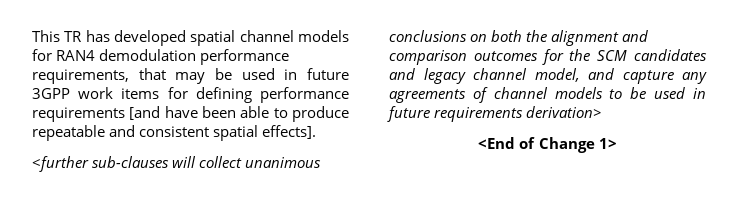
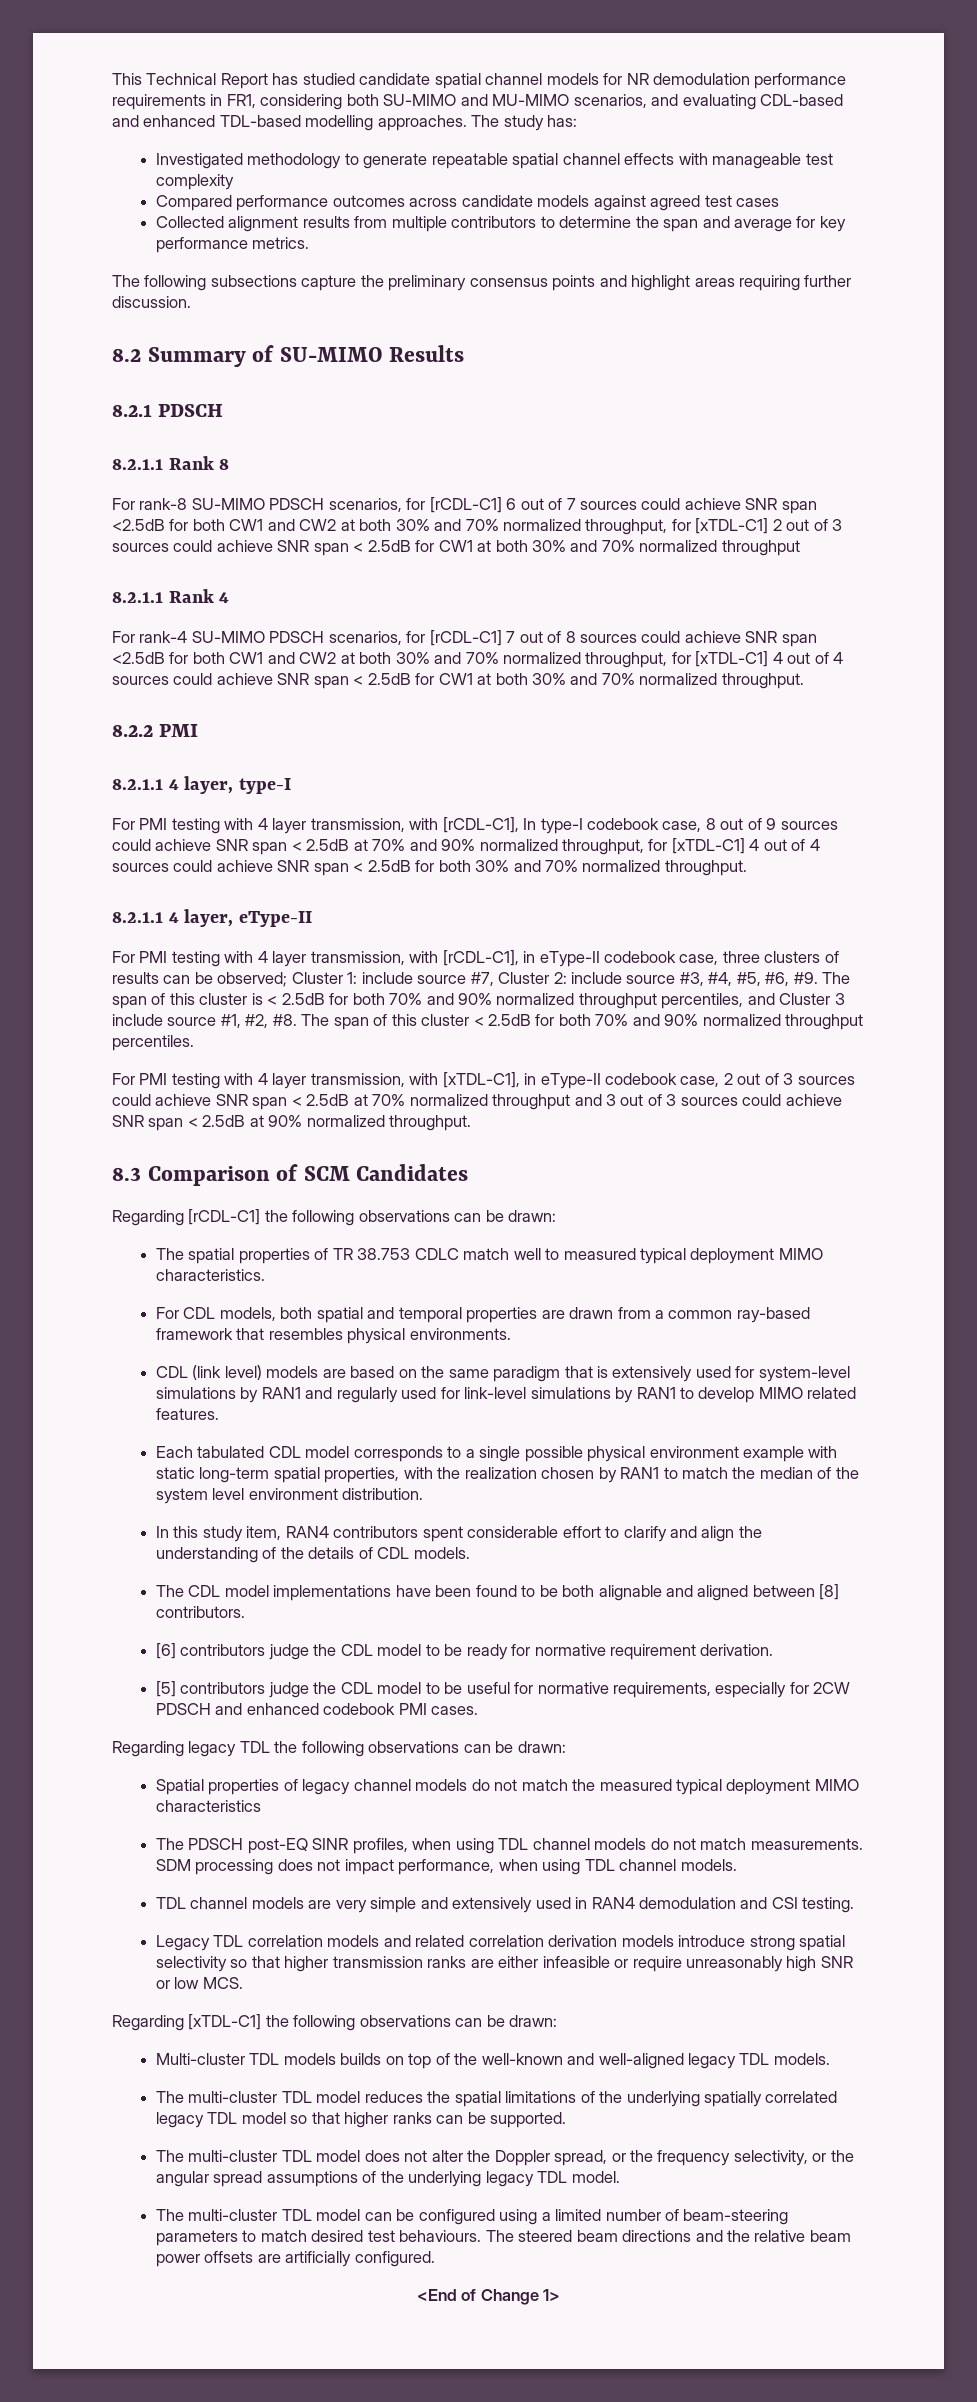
- This TR has developed spatial channel models for RAN4 demodulation performance requirements, that may be used in future 3GPP work items for defining performance requirements [and have been able to produce repeatable and consistent spatial effects].
- <further sub-clauses will collect unanimous conclusions on both the alignment and comparison outcomes for the SCM candidates and legacy channel model, and capture any agreements of channel models to be used in future requirements derivation>
+ This Technical Report has studied candidate spatial channel models for NR demodulation performance requirements in FR1, considering both SU-MIMO and MU-MIMO scenarios, and evaluating CDL-based and enhanced TDL-based modelling approaches. The study has:
+ Investigated methodology to generate repeatable spatial channel effects with manageable test complexity
+ Compared performance outcomes across candidate models against agreed test cases
+ Collected alignment results from multiple contributors to determine the span and average for key performance metrics.
+ The following subsections capture the preliminary consensus points and highlight areas requiring further discussion.
+ 8.2 Summary of SU-MIMO Results
+ 8.2.1 PDSCH
+ 8.2.1.1 Rank 8
+ For rank-8 SU-MIMO PDSCH scenarios, for [rCDL-C1] 6 out of 7 sources could achieve SNR span <2.5dB for both CW1 and CW2 at both 30% and 70% normalized throughput, for [xTDL-C1] 2 out of 3 sources could achieve SNR span < 2.5dB for CW1 at both 30% and 70% normalized throughput
+ 8.2.1.1 Rank 4
+ For rank-4 SU-MIMO PDSCH scenarios, for [rCDL-C1] 7 out of 8 sources could achieve SNR span <2.5dB for both CW1 and CW2 at both 30% and 70% normalized throughput, for [xTDL-C1] 4 out of 4 sources could achieve SNR span < 2.5dB for CW1 at both 30% and 70% normalized throughput.
+ 8.2.2 PMI
+ 8.2.1.1 4 layer, type-I
+ For PMI testing with 4 layer transmission, with [rCDL-C1], In type-I codebook case, 8 out of 9 sources could achieve SNR span < 2.5dB at 70% and 90% normalized throughput, for [xTDL-C1] 4 out of 4 sources could achieve SNR span < 2.5dB for both 30% and 70% normalized throughput.
+ 8.2.1.1 4 layer, eType-II
+ For PMI testing with 4 layer transmission, with [rCDL-C1], in eType-II codebook case, three clusters of results can be observed; Cluster 1: include source #7, Cluster 2: include source #3, #4, #5, #6, #9. The span of this cluster is < 2.5dB for both 70% and 90% normalized throughput percentiles, and Cluster 3 include source #1, #2, #8. The span of this cluster < 2.5dB for both 70% and 90% normalized throughput percentiles.
+ For PMI testing with 4 layer transmission, with [xTDL-C1], in eType-II codebook case, 2 out of 3 sources could achieve SNR span < 2.5dB at 70% normalized throughput and 3 out of 3 sources could achieve SNR span < 2.5dB at 90% normalized throughput.
+ 8.3 Comparison of SCM Candidates
+ Regarding [rCDL-C1] the following observations can be drawn:
+ The spatial properties of TR 38.753 CDLC match well to measured typical deployment MIMO characteristics.
+ For CDL models, both spatial and temporal properties are drawn from a common ray-based framework that resembles physical environments.
+ CDL (link level) models are based on the same paradigm that is extensively used for system-level simulations by RAN1 and regularly used for link-level simulations by RAN1 to develop MIMO related features.
+ Each tabulated CDL model corresponds to a single possible physical environment example with static long-term spatial properties, with the realization chosen by RAN1 to match the median of the system level environment distribution.
+ In this study item, RAN4 contributors spent considerable effort to clarify and align the understanding of the details of CDL models.
+ The CDL model implementations have been found to be both alignable and aligned between [8] contributors.
+ [6] contributors judge the CDL model to be ready for normative requirement derivation.
+ [5] contributors judge the CDL model to be useful for normative requirements, especially for 2CW PDSCH and enhanced codebook PMI cases.
+ Regarding legacy TDL the following observations can be drawn:
+ Spatial properties of legacy channel models do not match the measured typical deployment MIMO characteristics
+ The PDSCH post-EQ SINR profiles, when using TDL channel models do not match measurements. SDM processing does not impact performance, when using TDL channel models.
+ TDL channel models are very simple and extensively used in RAN4 demodulation and CSI testing.
+ Legacy TDL correlation models and related correlation derivation models introduce strong spatial selectivity so that higher transmission ranks are either infeasible or require unreasonably high SNR or low MCS.
+ Regarding [xTDL-C1] the following observations can be drawn:
+ Multi-cluster TDL models builds on top of the well-known and well-aligned legacy TDL models.
+ The multi-cluster TDL model reduces the spatial limitations of the underlying spatially correlated legacy TDL model so that higher ranks can be supported.
+ The multi-cluster TDL model does not alter the Doppler spread, or the frequency selectivity, or the angular spread assumptions of the underlying legacy TDL model.
+ The multi-cluster TDL model can be configured using a limited number of beam-steering parameters to match desired test behaviours. The steered beam directions and the relative beam power offsets are artificially configured.

